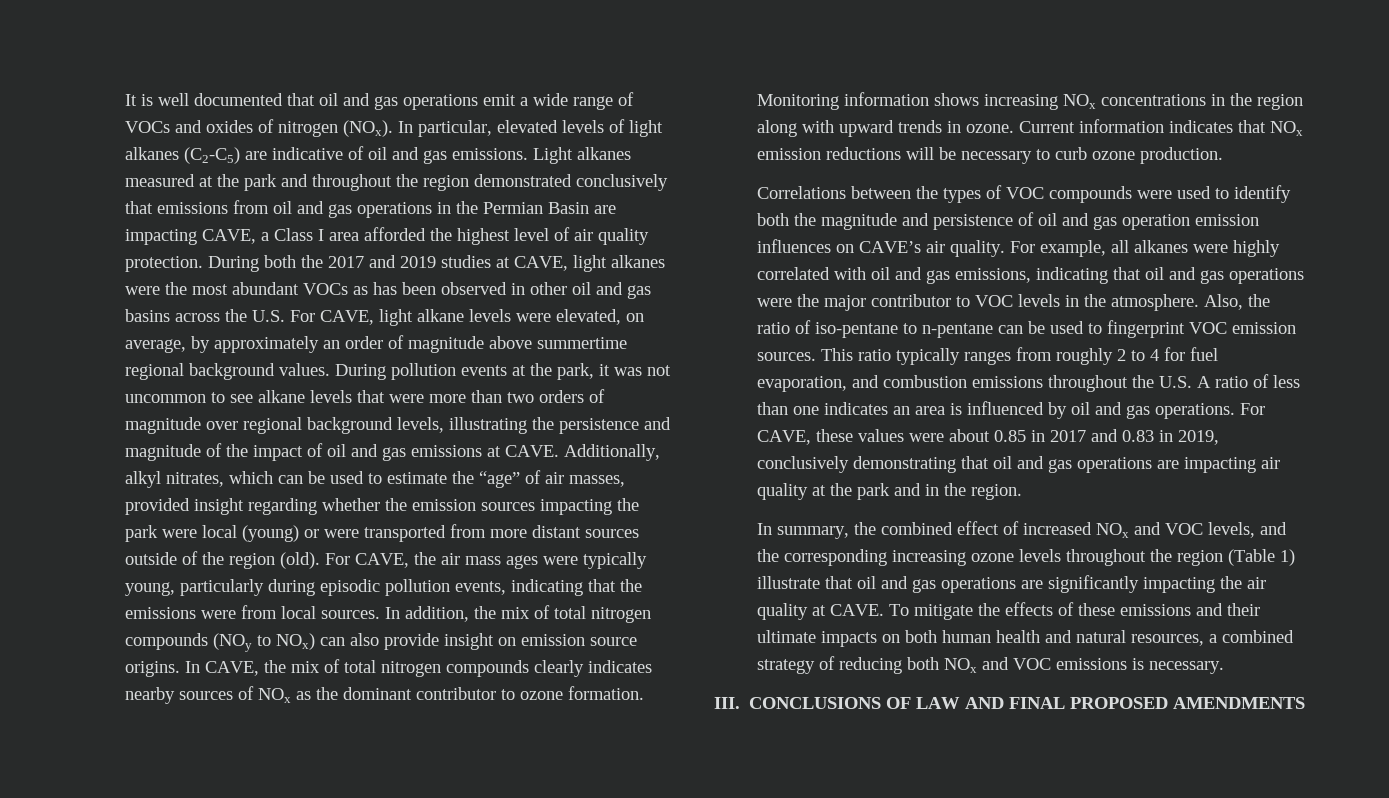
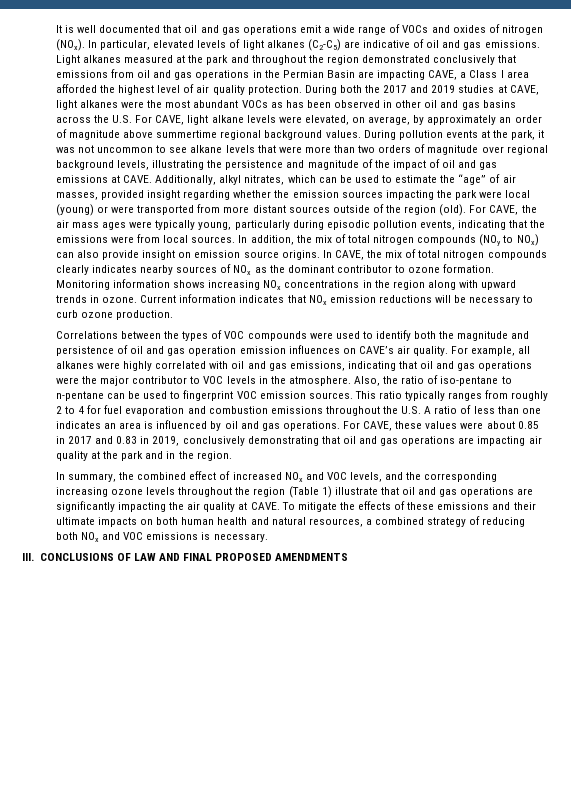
- This ratio typically ranges from roughly 2 to 4 for fuel evaporation, and combustion emissions throughout the U.S. A ratio of less than one indicates an area is influenced by oil and gas operations.
+ This ratio typically ranges from roughly 2 to 4 for fuel evaporation and combustion emissions throughout the U.S. A ratio of less than one indicates an area is influenced by oil and gas operations.

